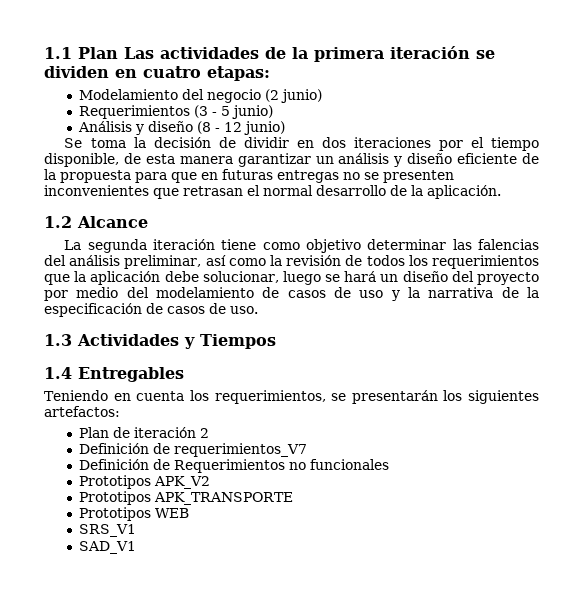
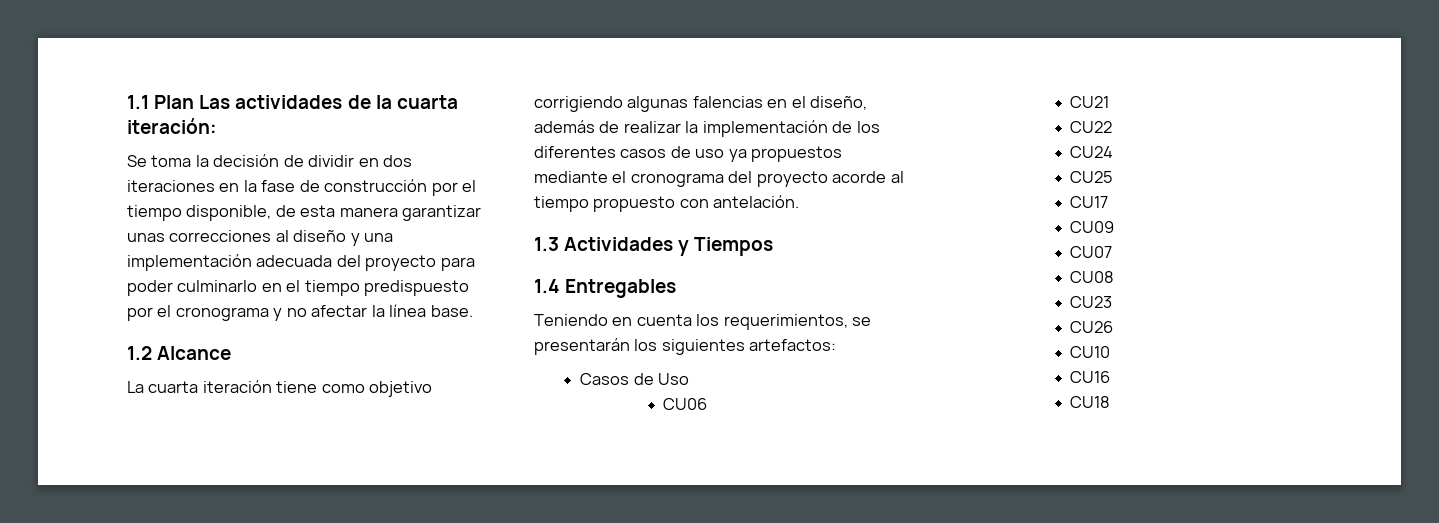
- 1.1 Plan Las actividades de la primera iteración se dividen en cuatro etapas:
- Modelamiento del negocio (2 junio)
- Requerimientos (3 - 5 junio)
- Análisis y diseño (8 - 12 junio)
+ 1.1 Plan Las actividades de la cuarta iteración:
- Se toma la decisión de dividir en dos iteraciones por el tiempo disponible, de esta manera garantizar un análisis y diseño eficiente de la propuesta para que en futuras entregas no se presenten inconvenientes que retrasan el normal desarrollo de la aplicación.
+ Se toma la decisión de dividir en dos iteraciones en la fase de construcción por el tiempo disponible, de esta manera garantizar unas correcciones al diseño y una implementación adecuada del proyecto para poder culminarlo en el tiempo predispuesto por el cronograma y no afectar la línea base.
- La segunda iteración tiene como objetivo determinar las falencias del análisis preliminar, así como la revisión de todos los requerimientos que la aplicación debe solucionar, luego se hará un diseño del proyecto por medio del modelamiento de casos de uso y la narrativa de la especificación de casos de uso.
+ La cuarta iteración tiene como objetivo corrigiendo algunas falencias en el diseño, además de realizar la implementación de los diferentes casos de uso ya propuestos mediante el cronograma del proyecto acorde al tiempo propuesto con antelación.
- Plan de iteración 2
- Definición de requerimientos_V7
- Definición de Requerimientos no funcionales
- Prototipos APK_V2
- Prototipos APK_TRANSPORTE
- Prototipos WEB
- SRS_V1
- SAD_V1
+ Casos de Uso
+ CU06
+ CU21
+ CU22
+ CU24
+ CU25
+ CU17
+ CU09
+ CU07
+ CU08
+ CU23
+ CU26
+ CU10
+ CU16
+ CU18

